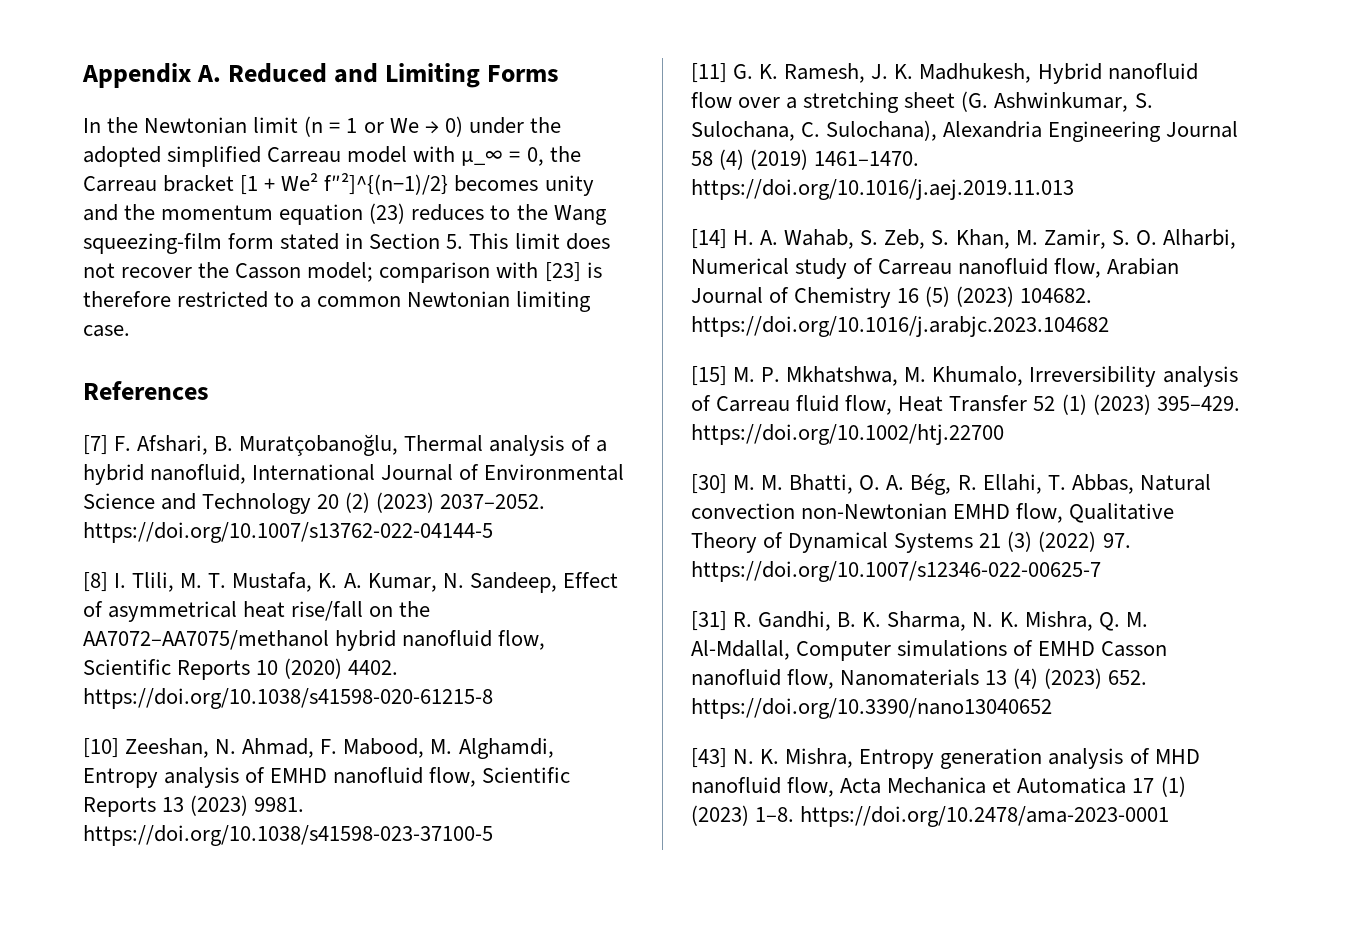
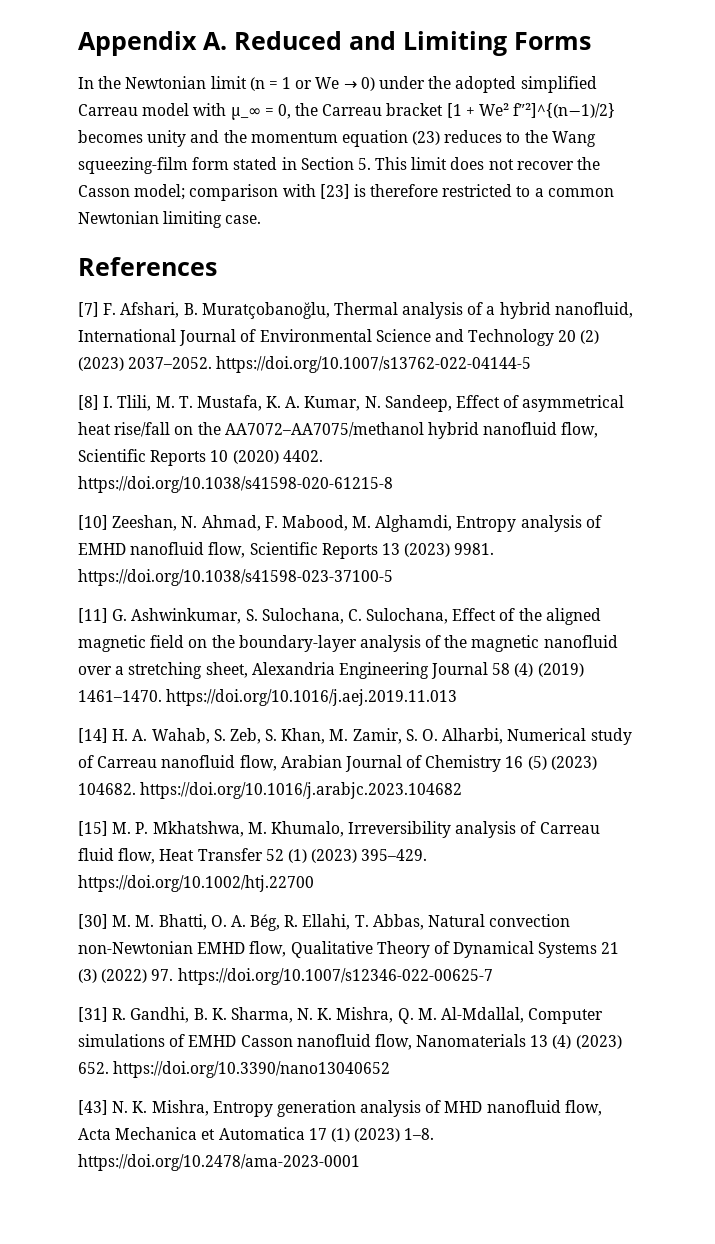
- [11] G. K. Ramesh, J. K. Madhukesh, Hybrid nanofluid flow over a stretching sheet (G. Ashwinkumar, S. Sulochana, C. Sulochana), Alexandria Engineering Journal 58 (4) (2019) 1461–1470. https://doi.org/10.1016/j.aej.2019.11.013
+ [11] G. Ashwinkumar, S. Sulochana, C. Sulochana, Effect of the aligned magnetic field on the boundary-layer analysis of the magnetic nanofluid over a stretching sheet, Alexandria Engineering Journal 58 (4) (2019) 1461–1470. https://doi.org/10.1016/j.aej.2019.11.013

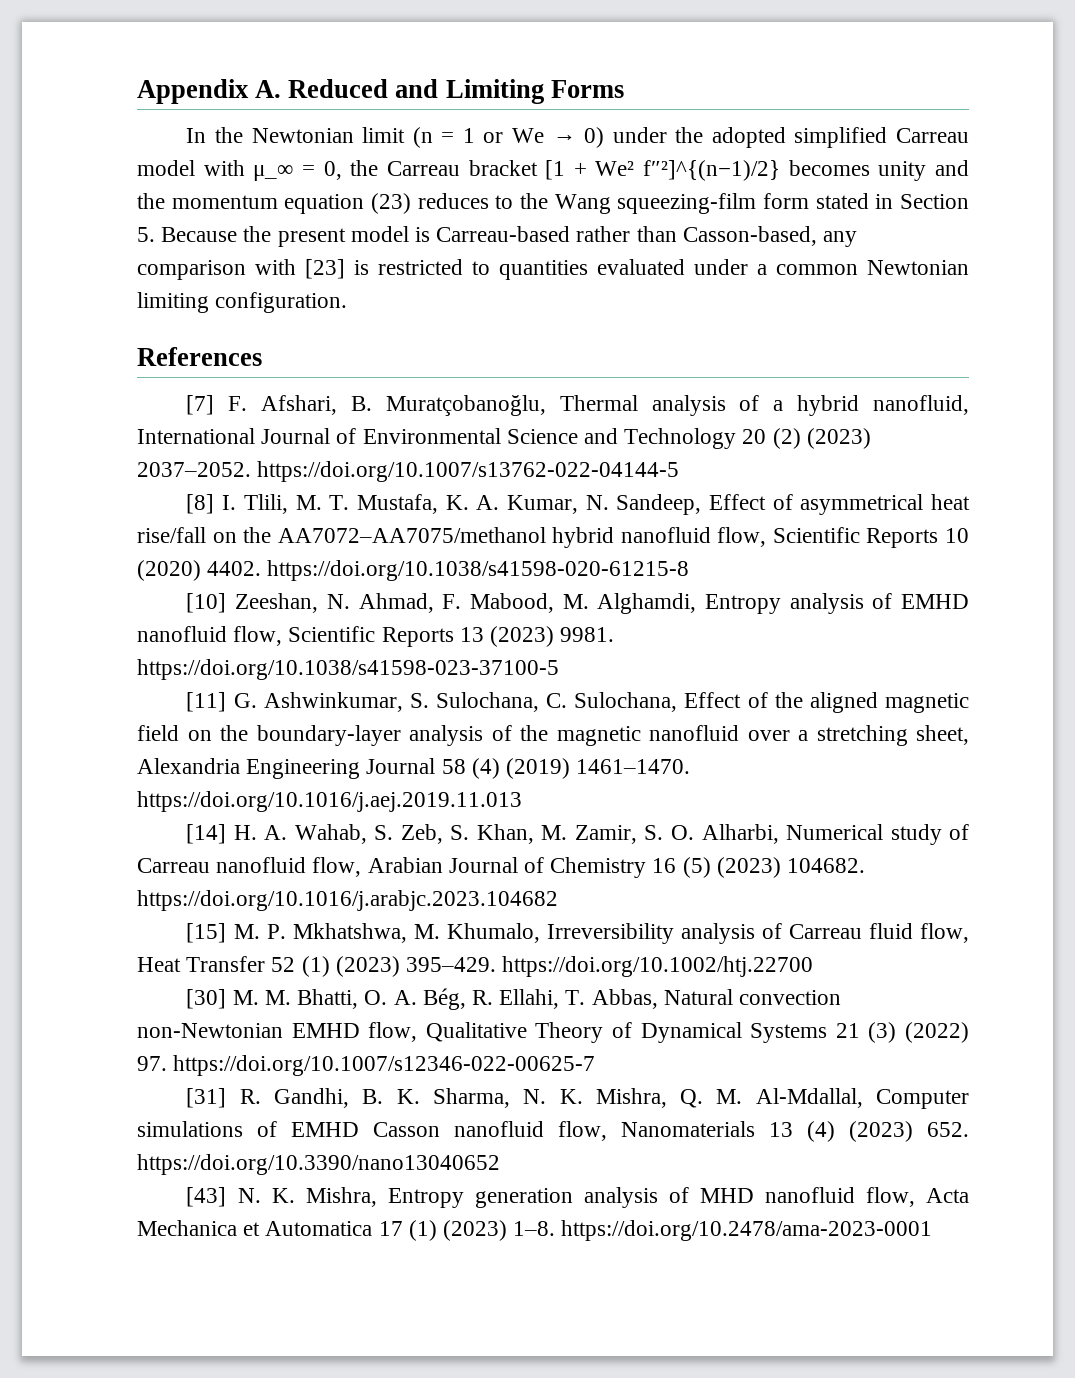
- In the Newtonian limit (n = 1 or We → 0) under the adopted simplified Carreau model with μ_∞ = 0, the Carreau bracket [1 + We² f″²]^{(n−1)/2} becomes unity and the momentum equation (23) reduces to the Wang squeezing-film form stated in Section 5. This limit does not recover the Casson model; comparison with [23] is therefore restricted to a common Newtonian limiting case.
+ In the Newtonian limit (n = 1 or We → 0) under the adopted simplified Carreau model with μ_∞ = 0, the Carreau bracket [1 + We² f″²]^{(n−1)/2} becomes unity and the momentum equation (23) reduces to the Wang squeezing-film form stated in Section 5. Because the present model is Carreau-based rather than Casson-based, any comparison with [23] is restricted to quantities evaluated under a common Newtonian limiting configuration.

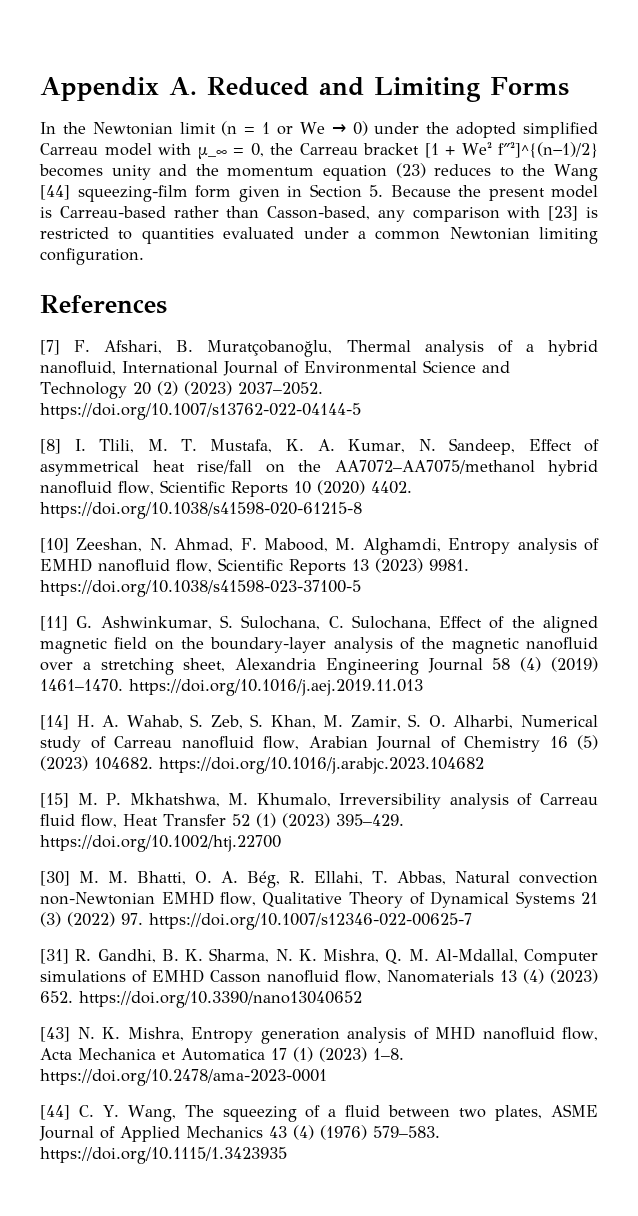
- In the Newtonian limit (n = 1 or We → 0) under the adopted simplified Carreau model with μ_∞ = 0, the Carreau bracket [1 + We² f″²]^{(n−1)/2} becomes unity and the momentum equation (23) reduces to the Wang squeezing-film form stated in Section 5. Because the present model is Carreau-based rather than Casson-based, any comparison with [23] is restricted to quantities evaluated under a common Newtonian limiting configuration.
+ In the Newtonian limit (n = 1 or We → 0) under the adopted simplified Carreau model with μ_∞ = 0, the Carreau bracket [1 + We² f″²]^{(n−1)/2} becomes unity and the momentum equation (23) reduces to the Wang [44] squeezing-film form given in Section 5. Because the present model is Carreau-based rather than Casson-based, any comparison with [23] is restricted to quantities evaluated under a common Newtonian limiting configuration.
+ [44] C. Y. Wang, The squeezing of a fluid between two plates, ASME Journal of Applied Mechanics 43 (4) (1976) 579–583. https://doi.org/10.1115/1.3423935

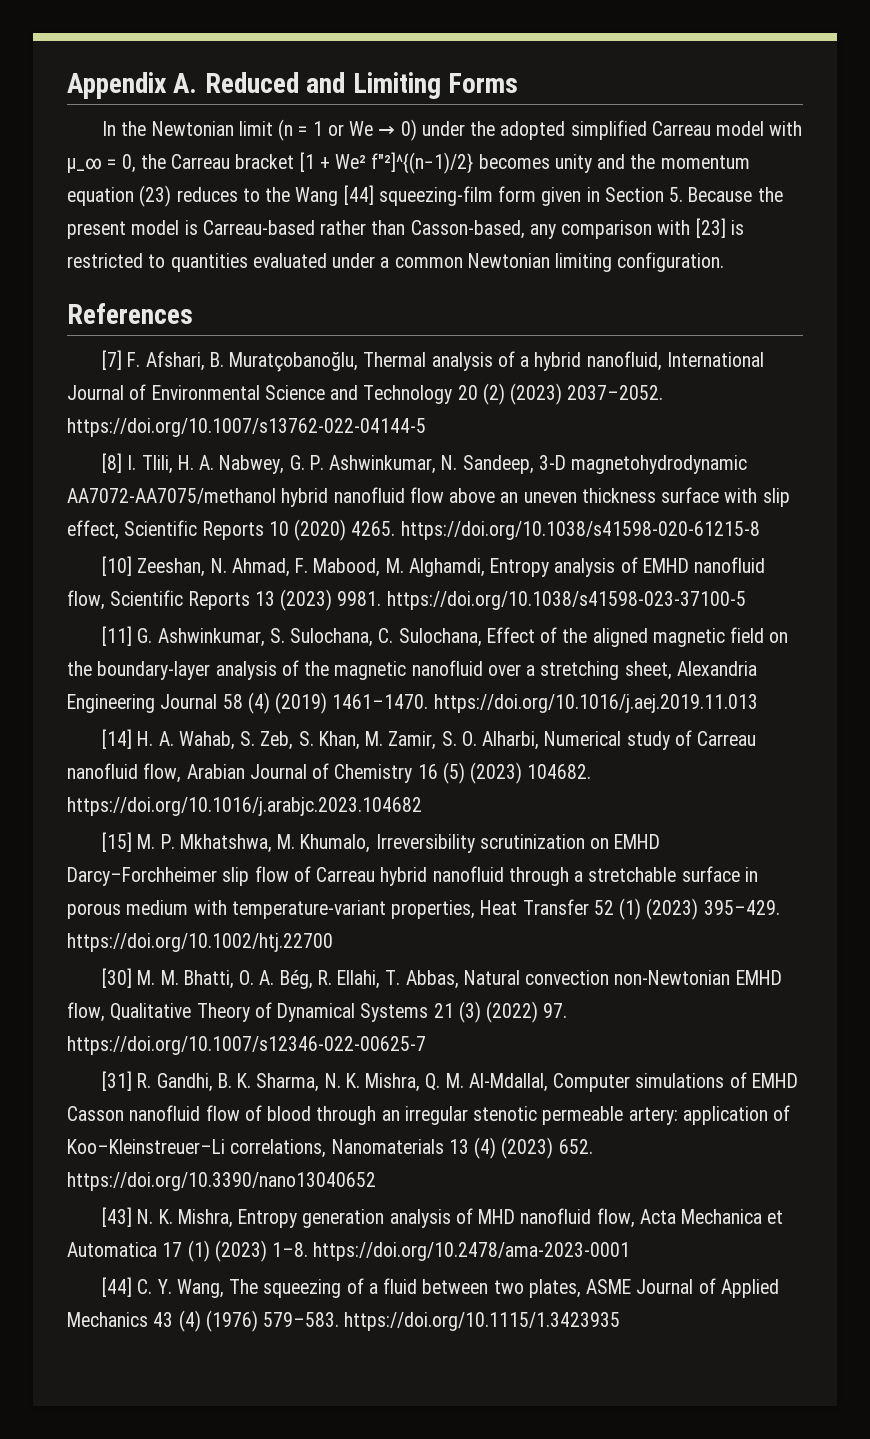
- [8] I. Tlili, M. T. Mustafa, K. A. Kumar, N. Sandeep, Effect of asymmetrical heat rise/fall on the AA7072–AA7075/methanol hybrid nanofluid flow, Scientific Reports 10 (2020) 4402. https://doi.org/10.1038/s41598-020-61215-8
+ [8] I. Tlili, H. A. Nabwey, G. P. Ashwinkumar, N. Sandeep, 3-D magnetohydrodynamic AA7072-AA7075/methanol hybrid nanofluid flow above an uneven thickness surface with slip effect, Scientific Reports 10 (2020) 4265. https://doi.org/10.1038/s41598-020-61215-8
- [15] M. P. Mkhatshwa, M. Khumalo, Irreversibility analysis of Carreau fluid flow, Heat Transfer 52 (1) (2023) 395–429. https://doi.org/10.1002/htj.22700
+ [15] M. P. Mkhatshwa, M. Khumalo, Irreversibility scrutinization on EMHD Darcy–Forchheimer slip flow of Carreau hybrid nanofluid through a stretchable surface in porous medium with temperature-variant properties, Heat Transfer 52 (1) (2023) 395–429. https://doi.org/10.1002/htj.22700
- [31] R. Gandhi, B. K. Sharma, N. K. Mishra, Q. M. Al-Mdallal, Computer simulations of EMHD Casson nanofluid flow, Nanomaterials 13 (4) (2023) 652. https://doi.org/10.3390/nano13040652
+ [31] R. Gandhi, B. K. Sharma, N. K. Mishra, Q. M. Al-Mdallal, Computer simulations of EMHD Casson nanofluid flow of blood through an irregular stenotic permeable artery: application of Koo–Kleinstreuer–Li correlations, Nanomaterials 13 (4) (2023) 652. https://doi.org/10.3390/nano13040652

